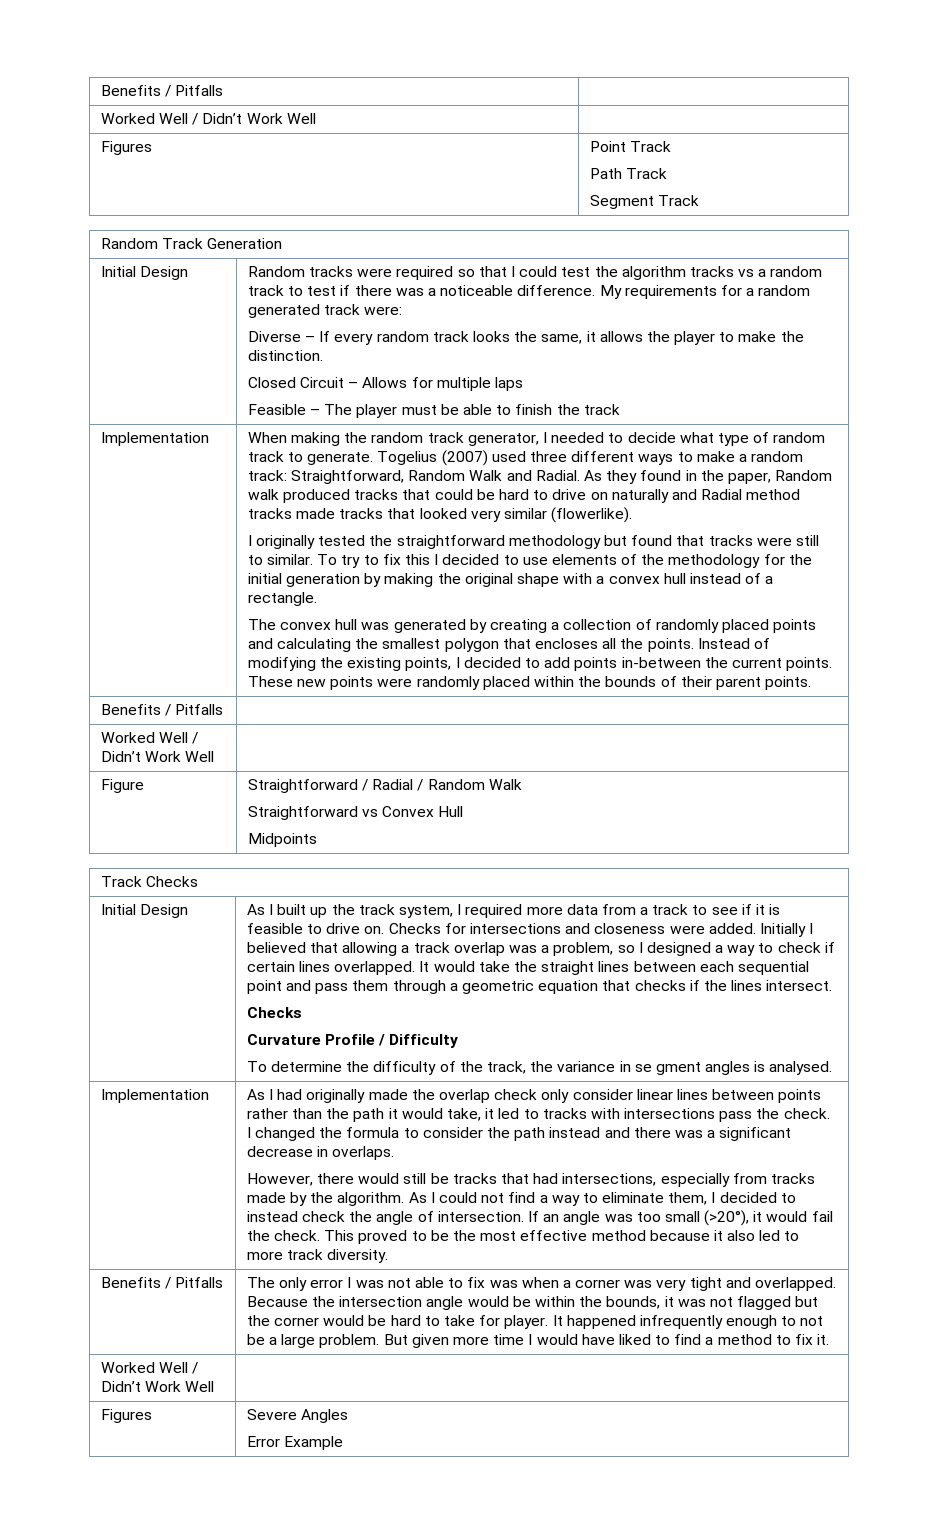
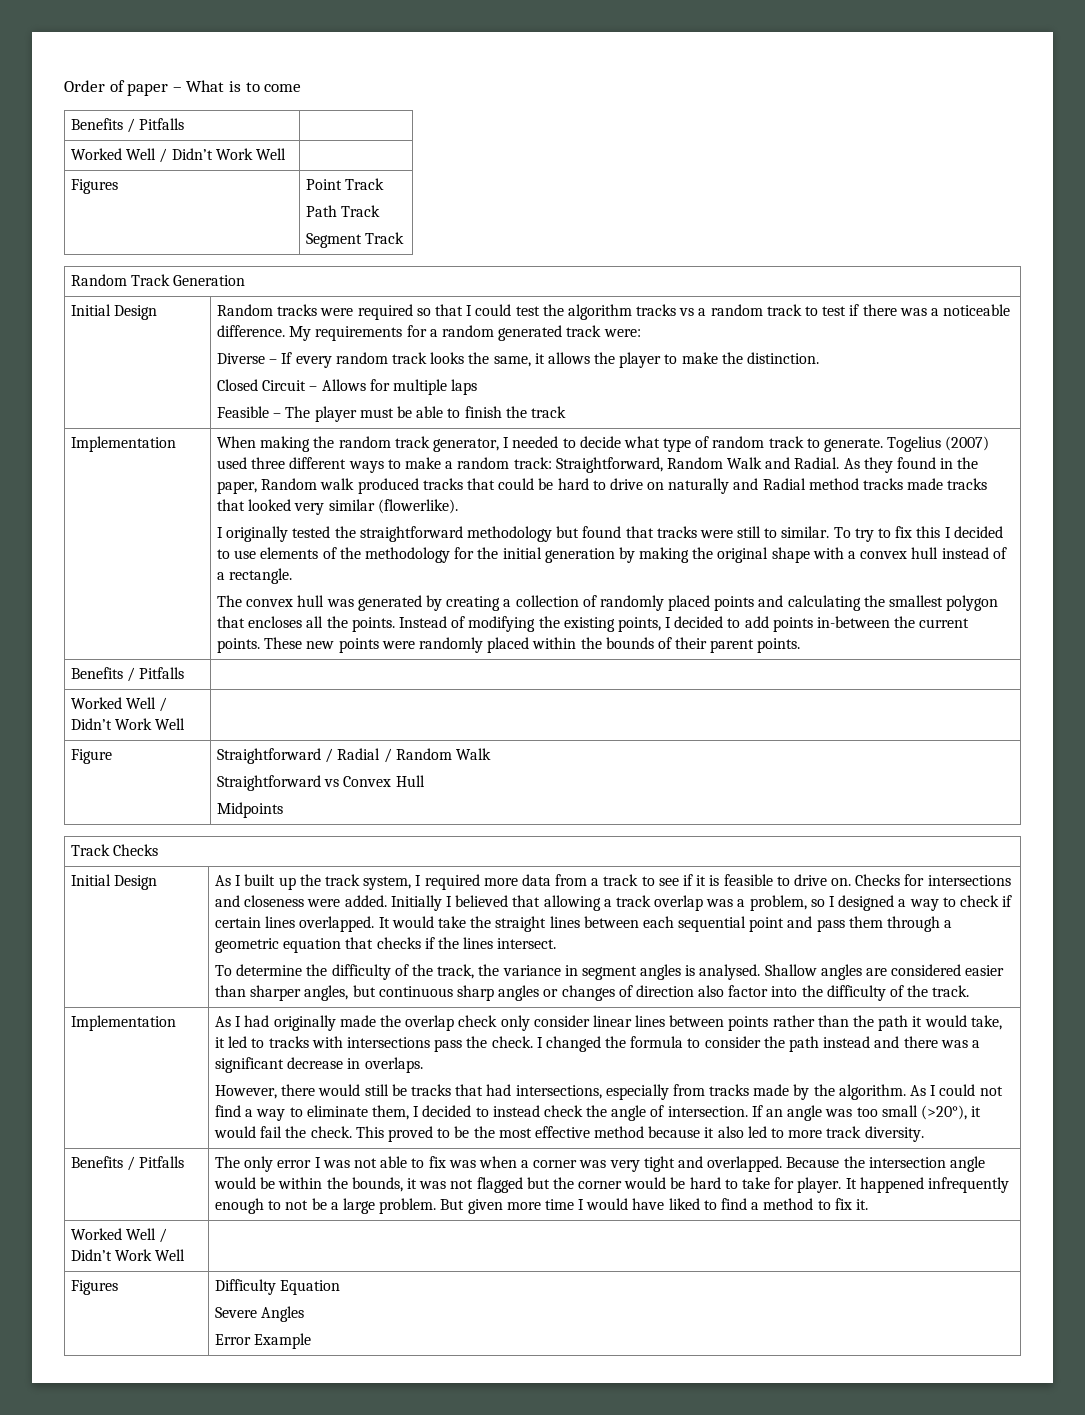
+ Order of paper – What is to come
  It would take the straight lines between each sequential point and pass them through a geometric equation that checks if the lines intersect.
- Checks
- Curvature Profile / Difficulty
- To determine the difficulty of the track, the variance in se gment angles is analysed.
+ To determine the difficulty of the track, the variance in segment angles is analysed. Shallow angles are considered easier than sharper angles, but continuous sharp angles or changes of direction also factor into the difficulty of the track.
- Figures | Severe Angles
+ Figures | Difficulty Equation
+ Severe Angles

